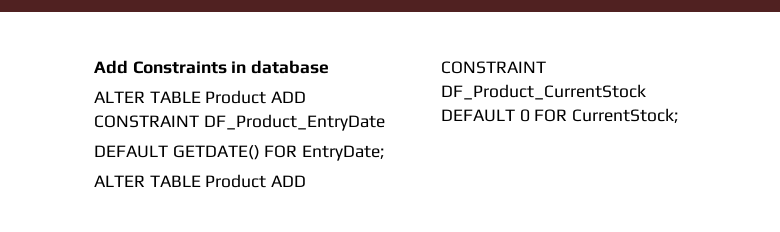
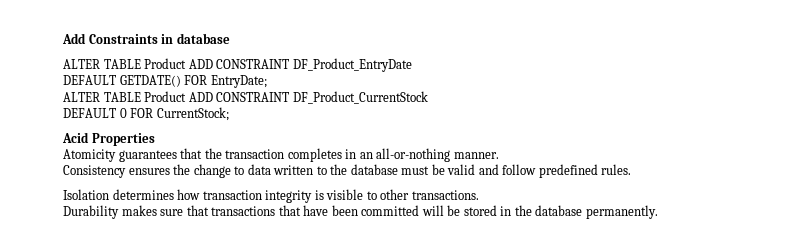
+ Acid Properties
+ Atomicity guarantees that the transaction completes in an all-or-nothing manner.
+ Consistency ensures the change to data written to the database must be valid and follow predefined rules.
+ Isolation determines how transaction integrity is visible to other transactions.
+ Durability makes sure that transactions that have been committed will be stored in the database permanently.

